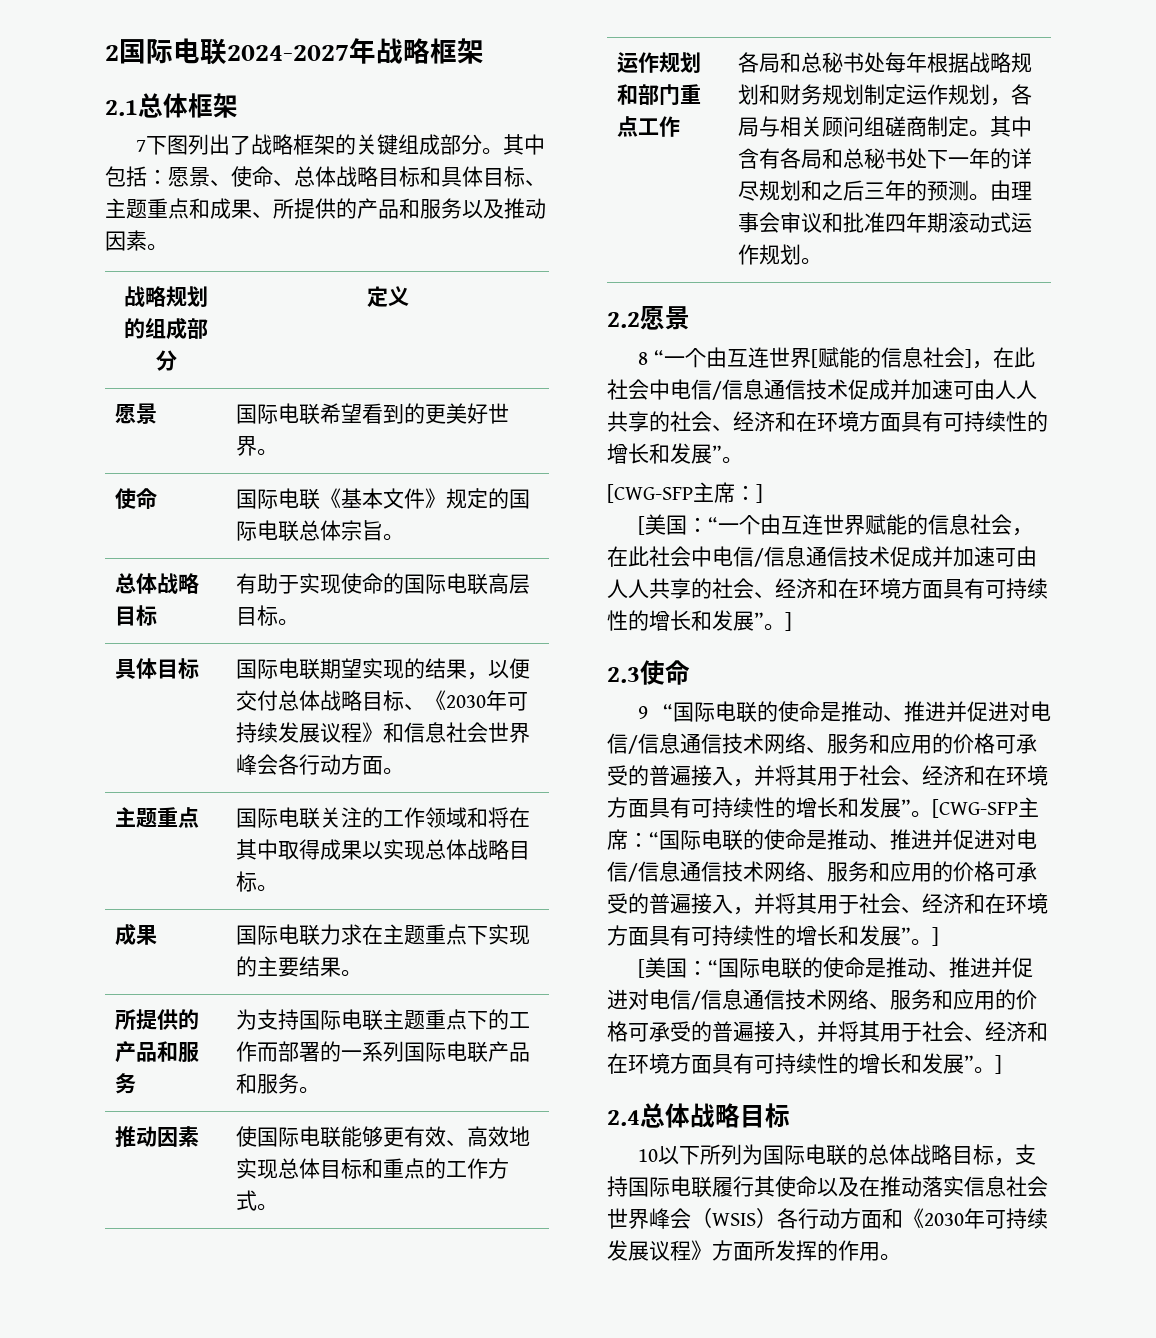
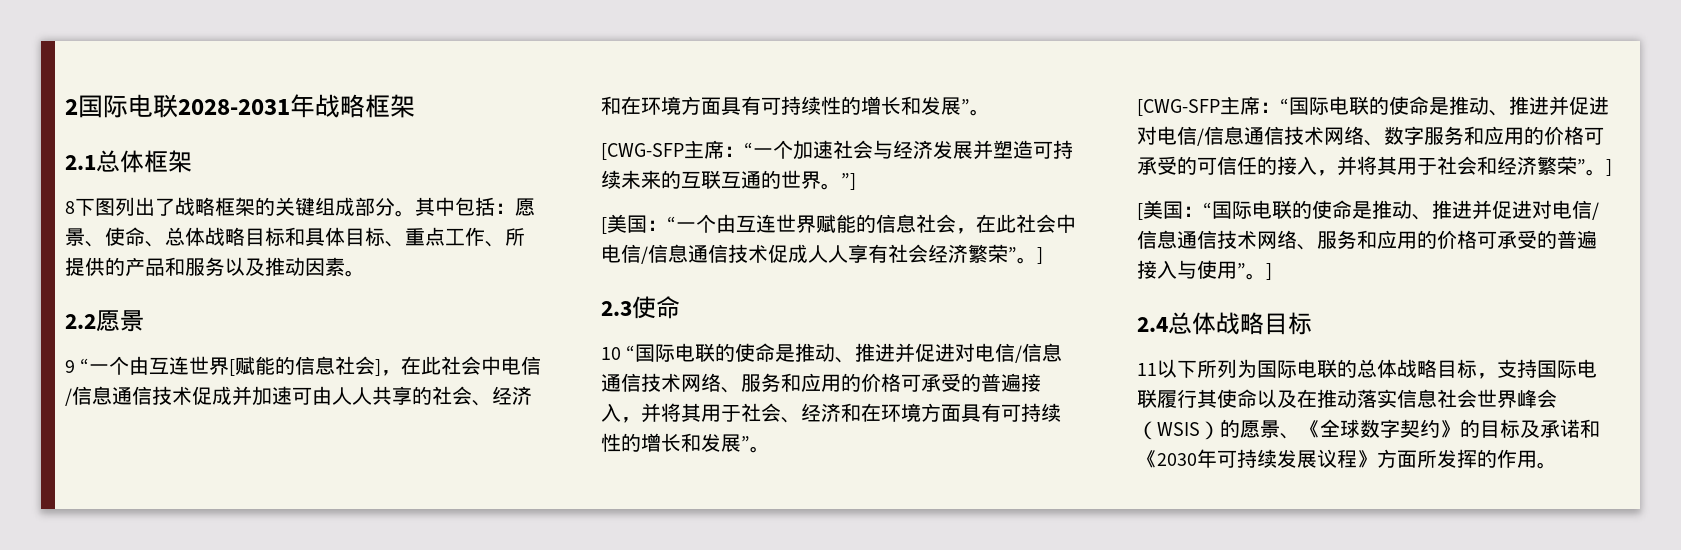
- 2国际电联2024-2027年战略框架
+ 2国际电联2028-2031年战略框架
- 7下图列出了战略框架的关键组成部分。
+ 8下图列出了战略框架的关键组成部分。
- 其中包括：愿景、使命、总体战略目标和具体目标、主题重点和成果、所提供的产品和服务以及推动因素。
+ 其中包括：愿景、使命、总体战略目标和具体目标、重点工作、所提供的产品和服务以及推动因素。
- 战略规划的组成部分 | 定义
- 愿景 | 国际电联希望看到的更美好世界。
- 使命 | 国际电联《基本文件》规定的国际电联总体宗旨。
- 总体战略目标 | 有助于实现使命的国际电联高层目标。
- 具体目标 | 国际电联期望实现的结果，以便交付总体战略目标、《2030年可持续发展议程》和信息社会世界峰会各行动方面。
- 主题重点 | 国际电联关注的工作领域和将在其中取得成果以实现总体战略目标。
- 成果 | 国际电联力求在主题重点下实现的主要结果。
- 所提供的产品和服务 | 为支持国际电联主题重点下的工作而部署的一系列国际电联产品和服务。
- 推动因素 | 使国际电联能够更有效、高效地实现总体目标和重点的工作方式。
- 运作规划和部门重点工作 | 各局和总秘书处每年根据战略规划和财务规划制定运作规划，各局与相关顾问组磋商制定。其中含有各局和总秘书处下一年的详尽规划和之后三年的预测。由理事会审议和批准四年期滚动式运作规划。
- 8 “一个由互连世界[赋能的信息社会]，在此社会中电信/信息通信技术促成并加速可由人人共享的社会、经济和在环境方面具有可持续性的增长和发展”。
+ 9 “一个由互连世界[赋能的信息社会]，在此社会中电信/信息通信技术促成并加速可由人人共享的社会、经济和在环境方面具有可持续性的增长和发展”。
- [CWG-SFP主席：]
+ [CWG-SFP主席：“一个加速社会与经济发展并塑造可持续未来的互联互通的世界。”]
- [美国：“一个由互连世界赋能的信息社会，在此社会中电信/信息通信技术促成并加速可由人人共享的社会、经济和在环境方面具有可持续性的增长和发展”。]
+ [美国：“一个由互连世界赋能的信息社会，在此社会中电信/信息通信技术促成人人享有社会经济繁荣”。]
- 9 “国际电联的使命是推动、推进并促进对电信/信息通信技术网络、服务和应用的价格可承受的普遍接入，并将其用于社会、经济和在环境方面具有可持续性的增长和发展”。[CWG-SFP主席：“国际电联的使命是推动、推进并促进对电信/信息通信技术网络、服务和应用的价格可承受的普遍接入，并将其用于社会、经济和在环境方面具有可持续性的增长和发展”。]
+ 10 “国际电联的使命是推动、推进并促进对电信/信息通信技术网络、服务和应用的价格可承受的普遍接入，并将其用于社会、经济和在环境方面具有可持续性的增长和发展”。
+ [CWG-SFP主席：“国际电联的使命是推动、推进并促进对电信/信息通信技术网络、数字服务和应用的价格可承受的可信任的接入，并将其用于社会和经济繁荣”。]
- [美国：“国际电联的使命是推动、推进并促进对电信/信息通信技术网络、服务和应用的价格可承受的普遍接入，并将其用于社会、经济和在环境方面具有可持续性的增长和发展”。]
+ [美国：“国际电联的使命是推动、推进并促进对电信/信息通信技术网络、服务和应用的价格可承受的普遍接入与使用”。]
- 10以下所列为国际电联的总体战略目标，支持国际电联履行其使命以及在推动落实信息社会世界峰会（WSIS）各行动方面和《2030年可持续发展议程》方面所发挥的作用。
+ 11以下所列为国际电联的总体战略目标，支持国际电联履行其使命以及在推动落实信息社会世界峰会（WSIS）的愿景、《全球数字契约》的目标及承诺和《2030年可持续发展议程》方面所发挥的作用。

